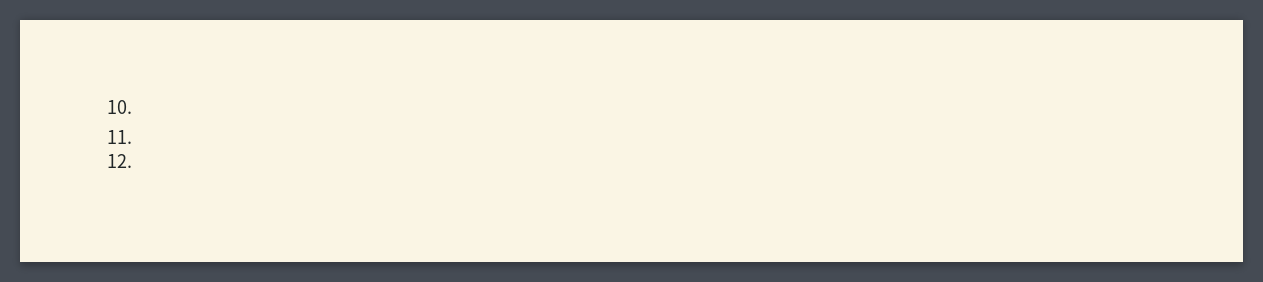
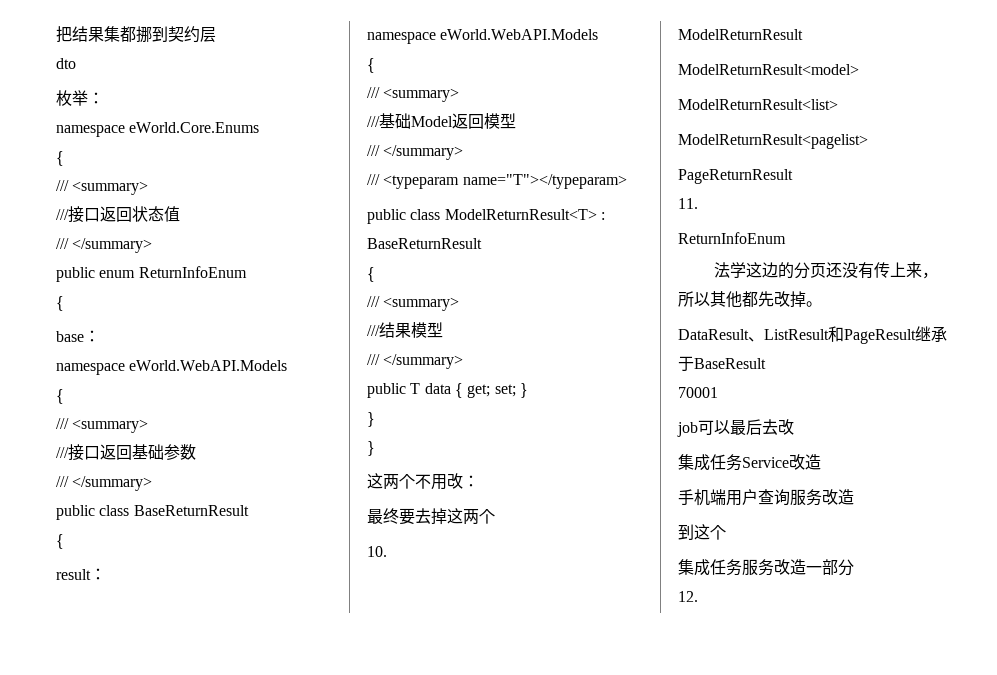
+ 把结果集都挪到契约层
+ dto
+ 枚举：
+ namespace eWorld.Core.Enums
+ {
+ /// <summary>
+ ///接口返回状态值
+ /// </summary>
+ public enum ReturnInfoEnum
+ {
+ base：
+ namespace eWorld.WebAPI.Models
+ {
+ /// <summary>
+ ///接口返回基础参数
+ /// </summary>
+ public class BaseReturnResult
+ {
+ result：
+ namespace eWorld.WebAPI.Models
+ {
+ /// <summary>
+ ///基础Model返回模型
+ /// </summary>
+ /// <typeparam name="T"></typeparam>
+ public class ModelReturnResult<T> : BaseReturnResult
+ {
+ /// <summary>
+ ///结果模型
+ /// </summary>
+ public T data { get; set; }
+ }
+ }
+ 这两个不用改：
+ 最终要去掉这两个
  10.
+ ModelReturnResult
+ ModelReturnResult<model>
+ ModelReturnResult<list>
+ ModelReturnResult<pagelist>
+ PageReturnResult
  11.
+ ReturnInfoEnum
+ 法学这边的分页还没有传上来，所以其他都先改掉。
+ DataResult、ListResult和PageResult继承于BaseResult
+ 70001
+ job可以最后去改
+ 集成任务Service改造
+ 手机端用户查询服务改造
+ 到这个
+ 集成任务服务改造一部分

